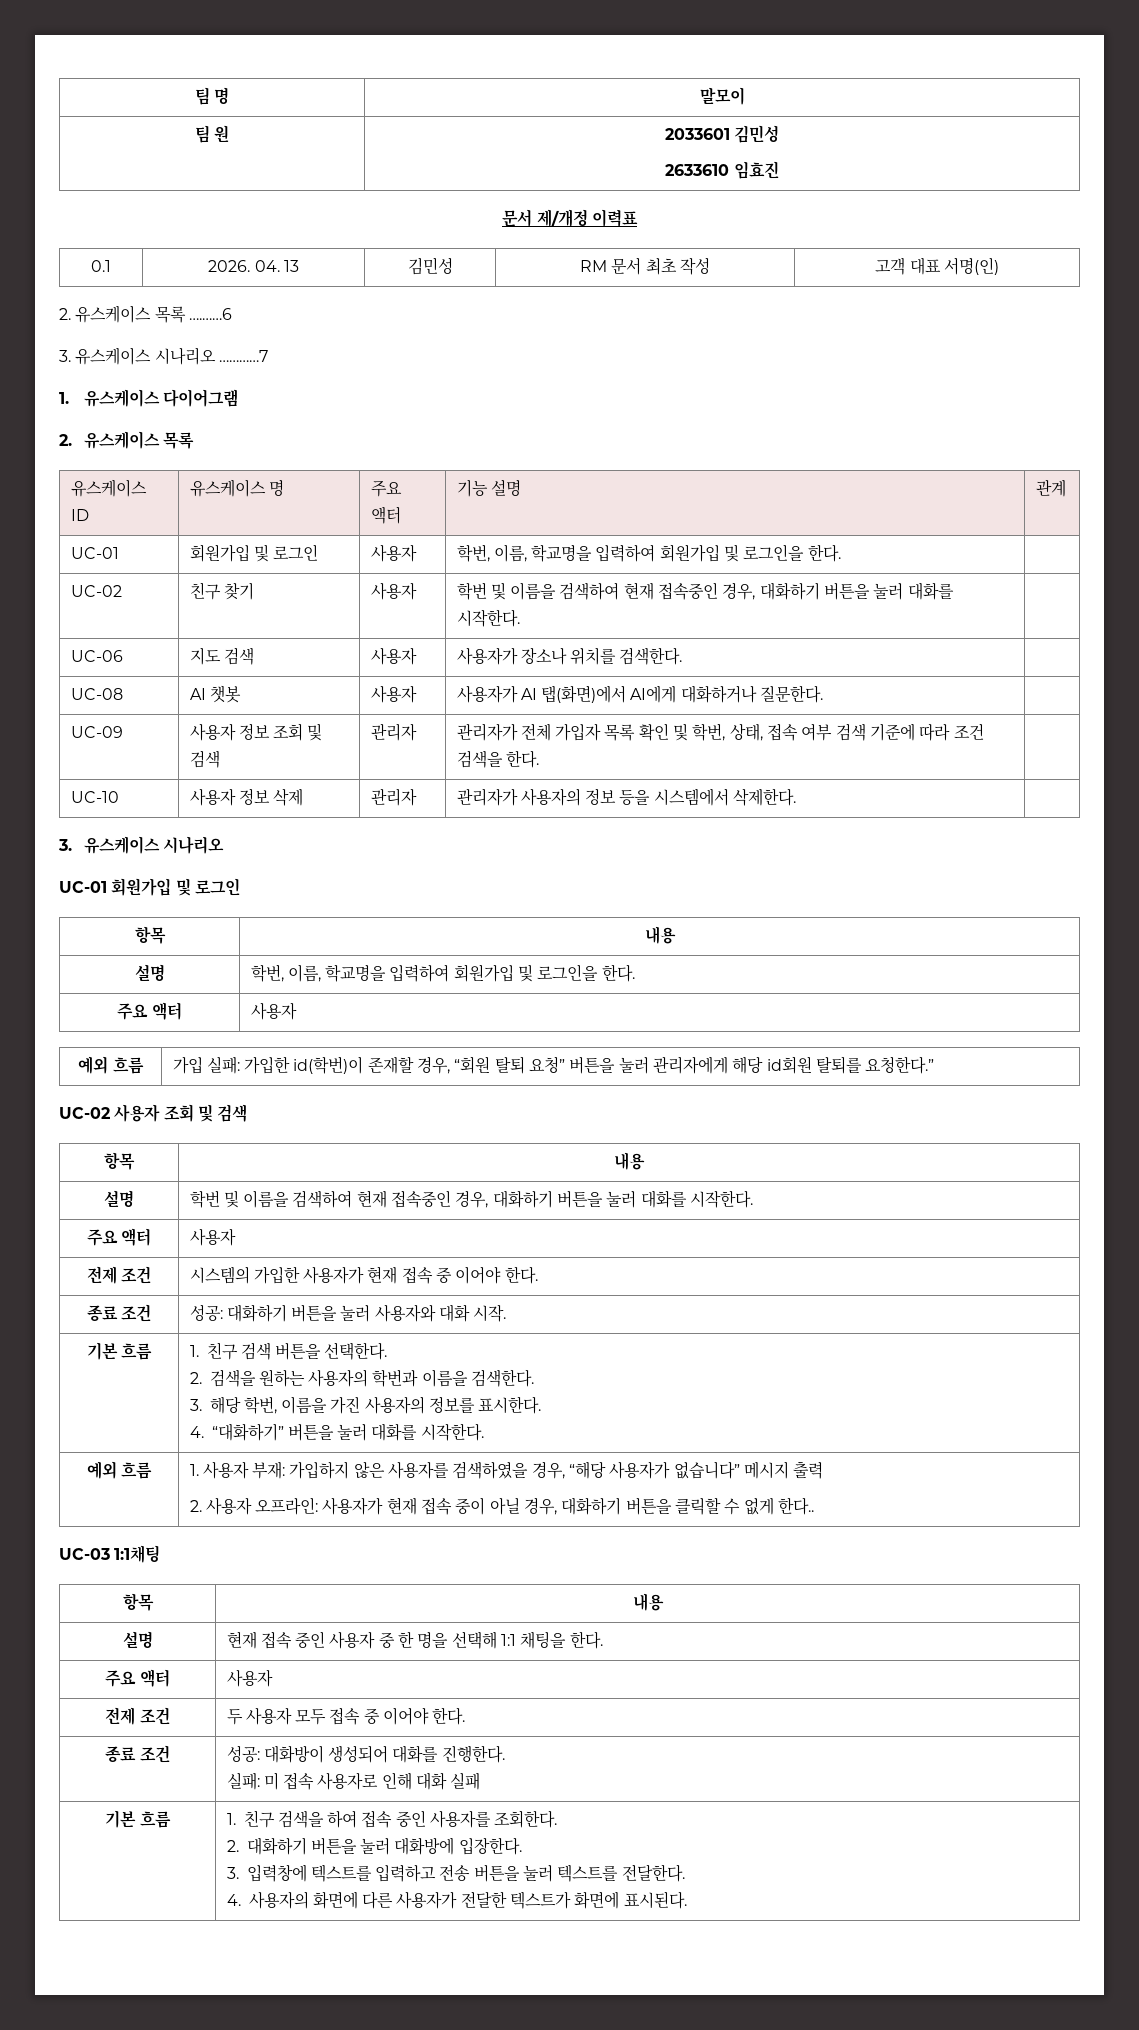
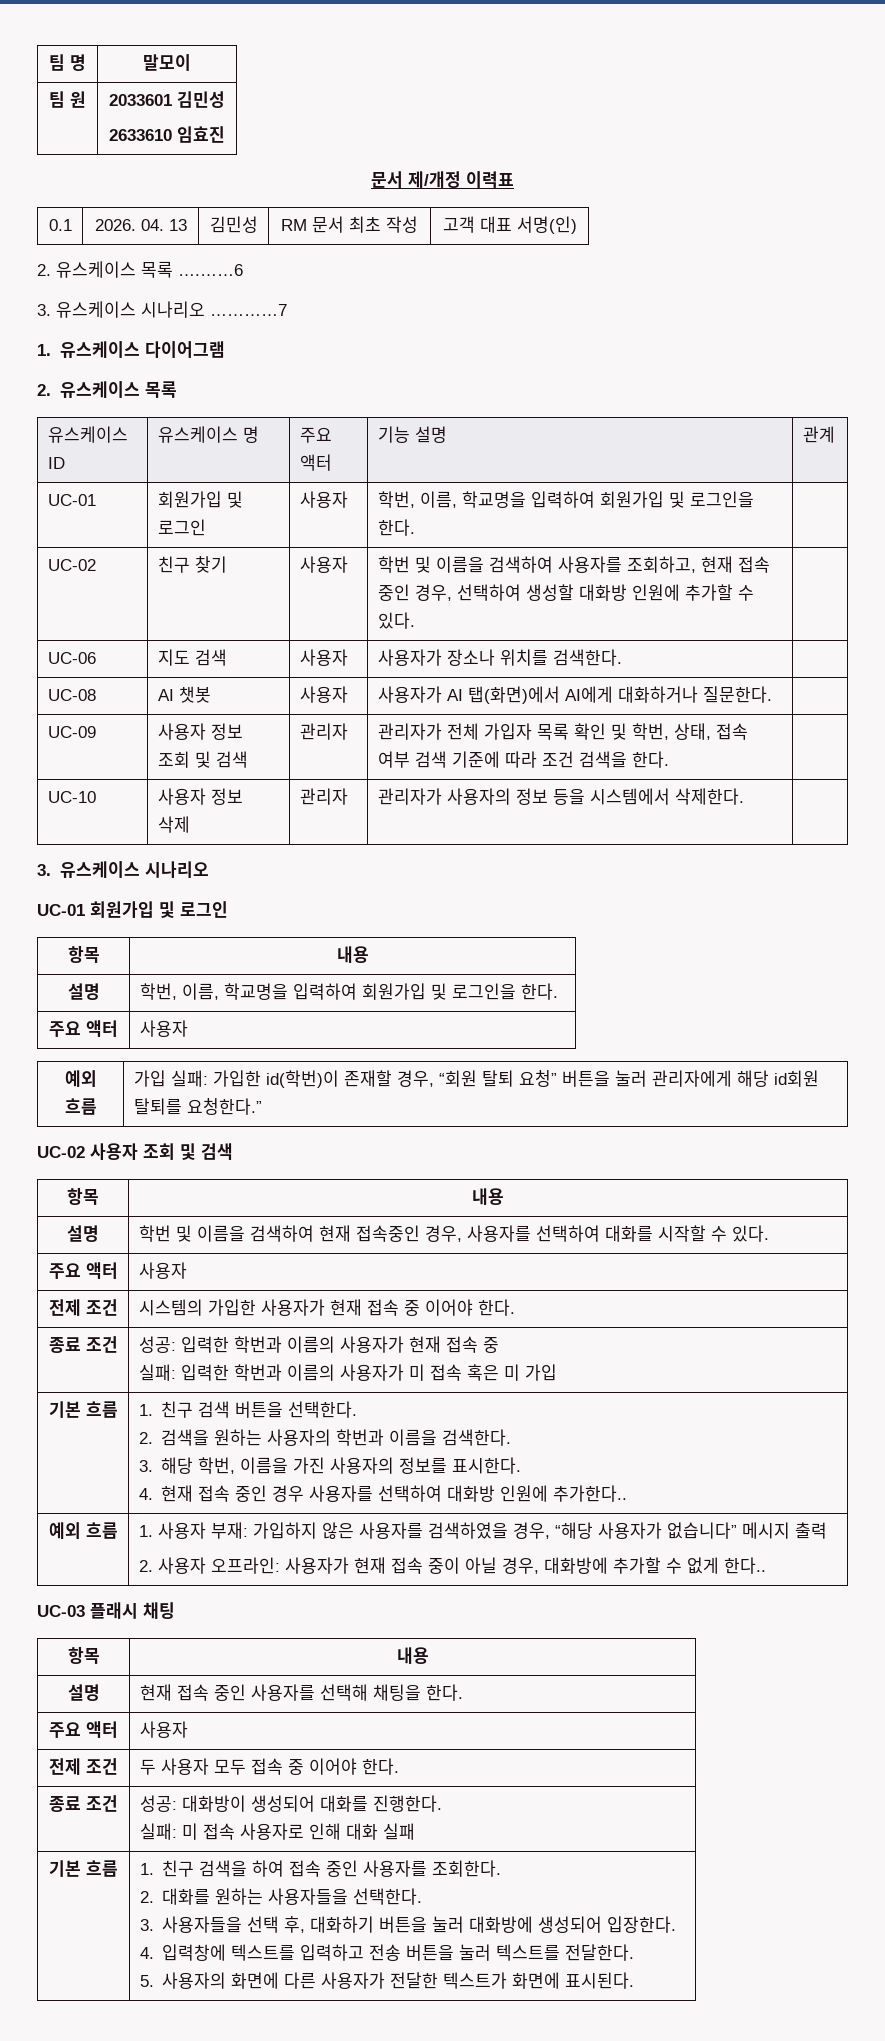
- UC-02 | 친구 찾기 | 사용자 | 학번 및 이름을 검색하여 현재 접속중인 경우, 대화하기 버튼을 눌러 대화를 시작한다. |
+ UC-02 | 친구 찾기 | 사용자 | 학번 및 이름을 검색하여 사용자를 조회하고, 현재 접속 중인 경우, 선택하여 생성할 대화방 인원에 추가할 수 있다. |
- 설명 | 학번 및 이름을 검색하여 현재 접속중인 경우, 대화하기 버튼을 눌러 대화를 시작한다.
+ 설명 | 학번 및 이름을 검색하여 현재 접속중인 경우, 사용자를 선택하여 대화를 시작할 수 있다.
- 종료 조건 | 성공: 대화하기 버튼을 눌러 사용자와 대화 시작.
+ 종료 조건 | 성공: 입력한 학번과 이름의 사용자가 현재 접속 중
+ 실패: 입력한 학번과 이름의 사용자가 미 접속 혹은 미 가입
  기본 흐름 | 1. 친구 검색 버튼을 선택한다.
  2. 검색을 원하는 사용자의 학번과 이름을 검색한다.
  3. 해당 학번, 이름을 가진 사용자의 정보를 표시한다.
- 4. “대화하기” 버튼을 눌러 대화를 시작한다.
+ 4. 현재 접속 중인 경우 사용자를 선택하여 대화방 인원에 추가한다..
  예외 흐름 | 1. 사용자 부재: 가입하지 않은 사용자를 검색하였을 경우, “해당 사용자가 없습니다” 메시지 출력
- 2. 사용자 오프라인: 사용자가 현재 접속 중이 아닐 경우, 대화하기 버튼을 클릭할 수 없게 한다..
+ 2. 사용자 오프라인: 사용자가 현재 접속 중이 아닐 경우, 대화방에 추가할 수 없게 한다..
- UC-03 1:1채팅
+ UC-03 플래시 채팅
- 설명 | 현재 접속 중인 사용자 중 한 명을 선택해 1:1 채팅을 한다.
+ 설명 | 현재 접속 중인 사용자를 선택해 채팅을 한다.
- 2. 대화하기 버튼을 눌러 대화방에 입장한다.
+ 2. 대화를 원하는 사용자들을 선택한다.
+ 3. 사용자들을 선택 후, 대화하기 버튼을 눌러 대화방에 생성되어 입장한다.
- 3. 입력창에 텍스트를 입력하고 전송 버튼을 눌러 텍스트를 전달한다.
+ 4. 입력창에 텍스트를 입력하고 전송 버튼을 눌러 텍스트를 전달한다.
- 4. 사용자의 화면에 다른 사용자가 전달한 텍스트가 화면에 표시된다.
+ 5. 사용자의 화면에 다른 사용자가 전달한 텍스트가 화면에 표시된다.

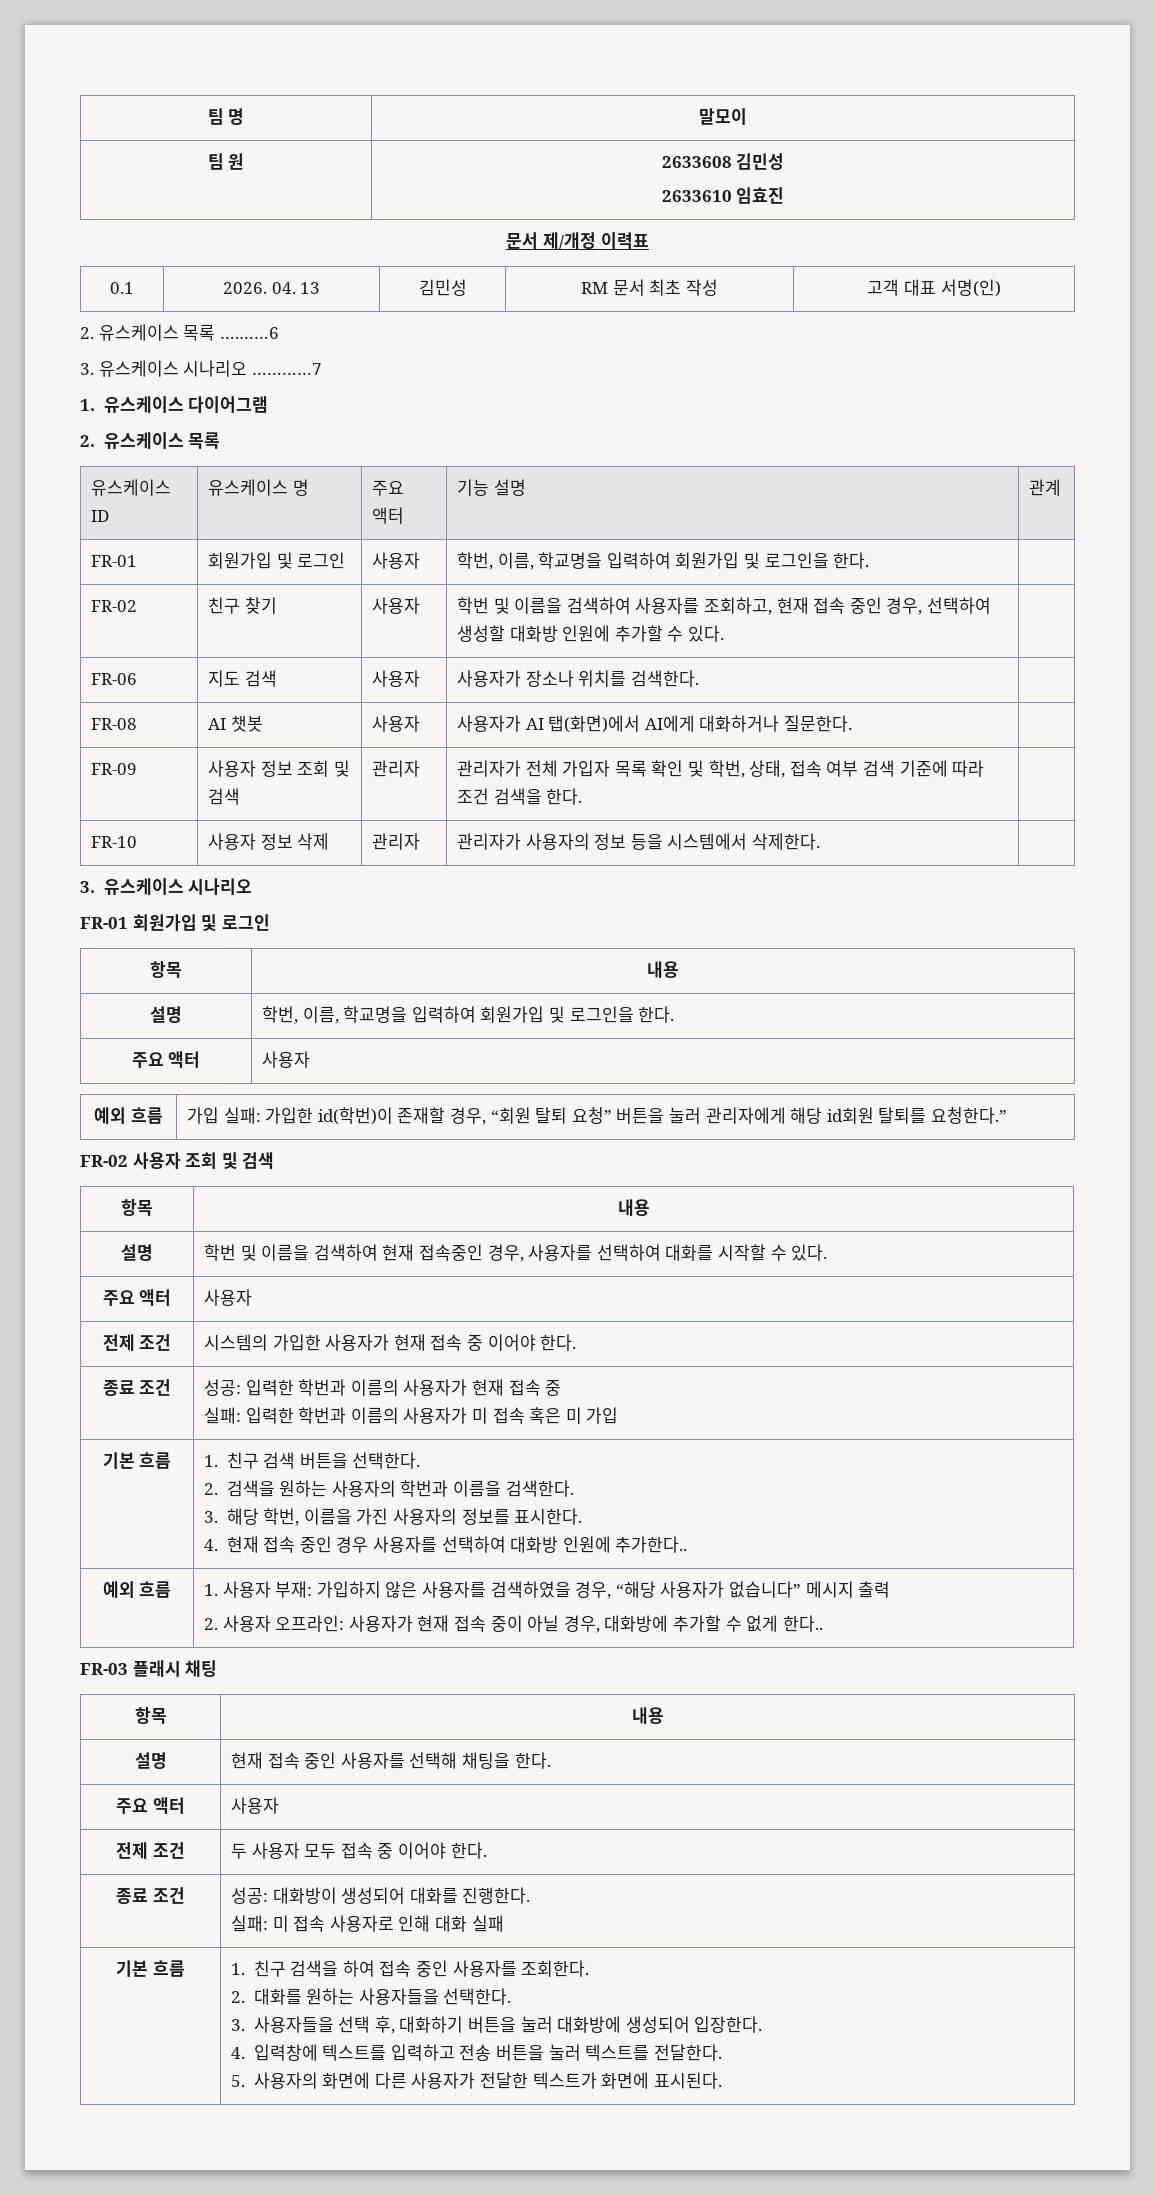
- 팀 원 | 2033601 김민성
+ 팀 원 | 2633608 김민성
- UC-01 | 회원가입 및 로그인 | 사용자 | 학번, 이름, 학교명을 입력하여 회원가입 및 로그인을 한다. |
+ FR-01 | 회원가입 및 로그인 | 사용자 | 학번, 이름, 학교명을 입력하여 회원가입 및 로그인을 한다. |
- UC-02 | 친구 찾기 | 사용자 | 학번 및 이름을 검색하여 사용자를 조회하고, 현재 접속 중인 경우, 선택하여 생성할 대화방 인원에 추가할 수 있다. |
+ FR-02 | 친구 찾기 | 사용자 | 학번 및 이름을 검색하여 사용자를 조회하고, 현재 접속 중인 경우, 선택하여 생성할 대화방 인원에 추가할 수 있다. |
- UC-06 | 지도 검색 | 사용자 | 사용자가 장소나 위치를 검색한다. |
+ FR-06 | 지도 검색 | 사용자 | 사용자가 장소나 위치를 검색한다. |
- UC-08 | AI 챗봇 | 사용자 | 사용자가 AI 탭(화면)에서 AI에게 대화하거나 질문한다. |
+ FR-08 | AI 챗봇 | 사용자 | 사용자가 AI 탭(화면)에서 AI에게 대화하거나 질문한다. |
- UC-09 | 사용자 정보 조회 및 검색 | 관리자 | 관리자가 전체 가입자 목록 확인 및 학번, 상태, 접속 여부 검색 기준에 따라 조건 검색을 한다. |
+ FR-09 | 사용자 정보 조회 및 검색 | 관리자 | 관리자가 전체 가입자 목록 확인 및 학번, 상태, 접속 여부 검색 기준에 따라 조건 검색을 한다. |
- UC-10 | 사용자 정보 삭제 | 관리자 | 관리자가 사용자의 정보 등을 시스템에서 삭제한다. |
+ FR-10 | 사용자 정보 삭제 | 관리자 | 관리자가 사용자의 정보 등을 시스템에서 삭제한다. |
- UC-01 회원가입 및 로그인
+ FR-01 회원가입 및 로그인
- UC-02 사용자 조회 및 검색
+ FR-02 사용자 조회 및 검색
- UC-03 플래시 채팅
+ FR-03 플래시 채팅

